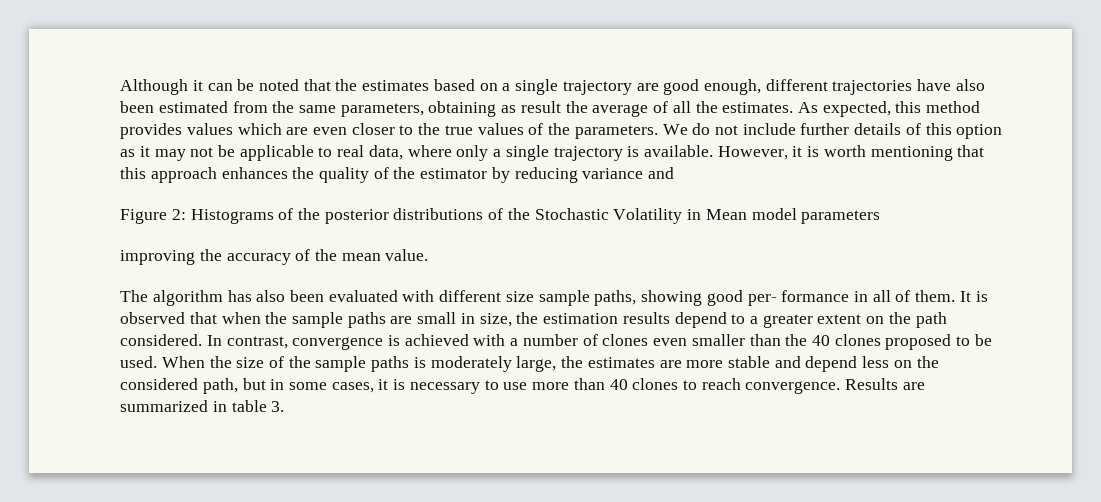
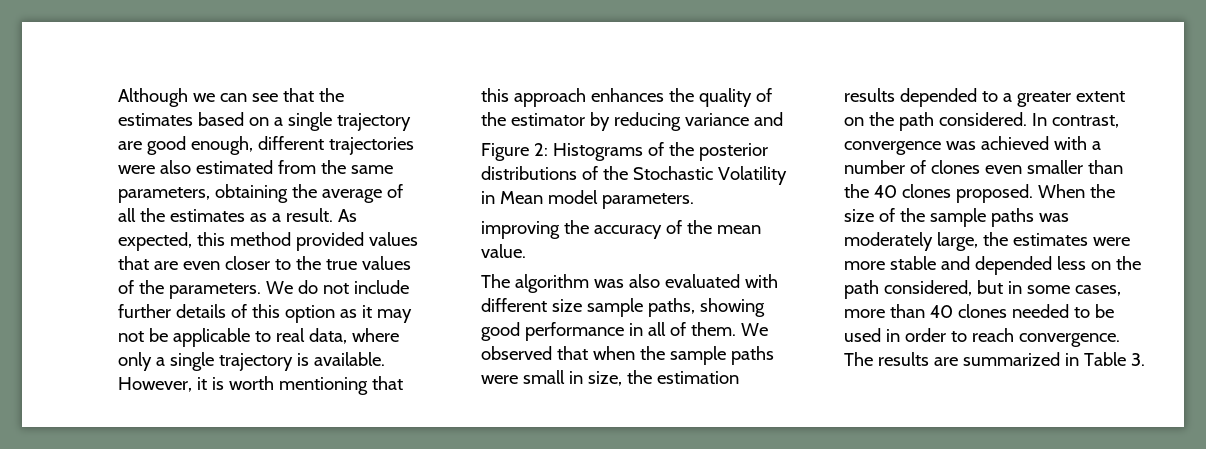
- Although it can be noted that the estimates based on a single trajectory are good enough, different trajectories have also been estimated from the same parameters, obtaining as result the average of all the estimates.
+ Although we can see that the estimates based on a single trajectory are good enough, different trajectories were also estimated from the same parameters, obtaining the average of all the estimates as a result.
- As expected, this method provides values which are even closer to the true values of the parameters.
+ As expected, this method provided values that are even closer to the true values of the parameters.
- Figure 2: Histograms of the posterior distributions of the Stochastic Volatility in Mean model parameters
+ Figure 2: Histograms of the posterior distributions of the Stochastic Volatility in Mean model parameters.
- The algorithm has also been evaluated with different size sample paths, showing good per- formance in all of them.
+ The algorithm was also evaluated with different size sample paths, showing good performance in all of them.
- It is observed that when the sample paths are small in size, the estimation results depend to a greater extent on the path considered.
+ We observed that when the sample paths were small in size, the estimation results depended to a greater extent on the path considered.
- In contrast, convergence is achieved with a number of clones even smaller than the 40 clones proposed to be used.
+ In contrast, convergence was achieved with a number of clones even smaller than the 40 clones proposed.
- When the size of the sample paths is moderately large, the estimates are more stable and depend less on the considered path, but in some cases, it is necessary to use more than 40 clones to reach convergence.
+ When the size of the sample paths was moderately large, the estimates were more stable and depended less on the path considered, but in some cases, more than 40 clones needed to be used in order to reach convergence.
- Results are summarized in table 3.
+ The results are summarized in Table 3.

